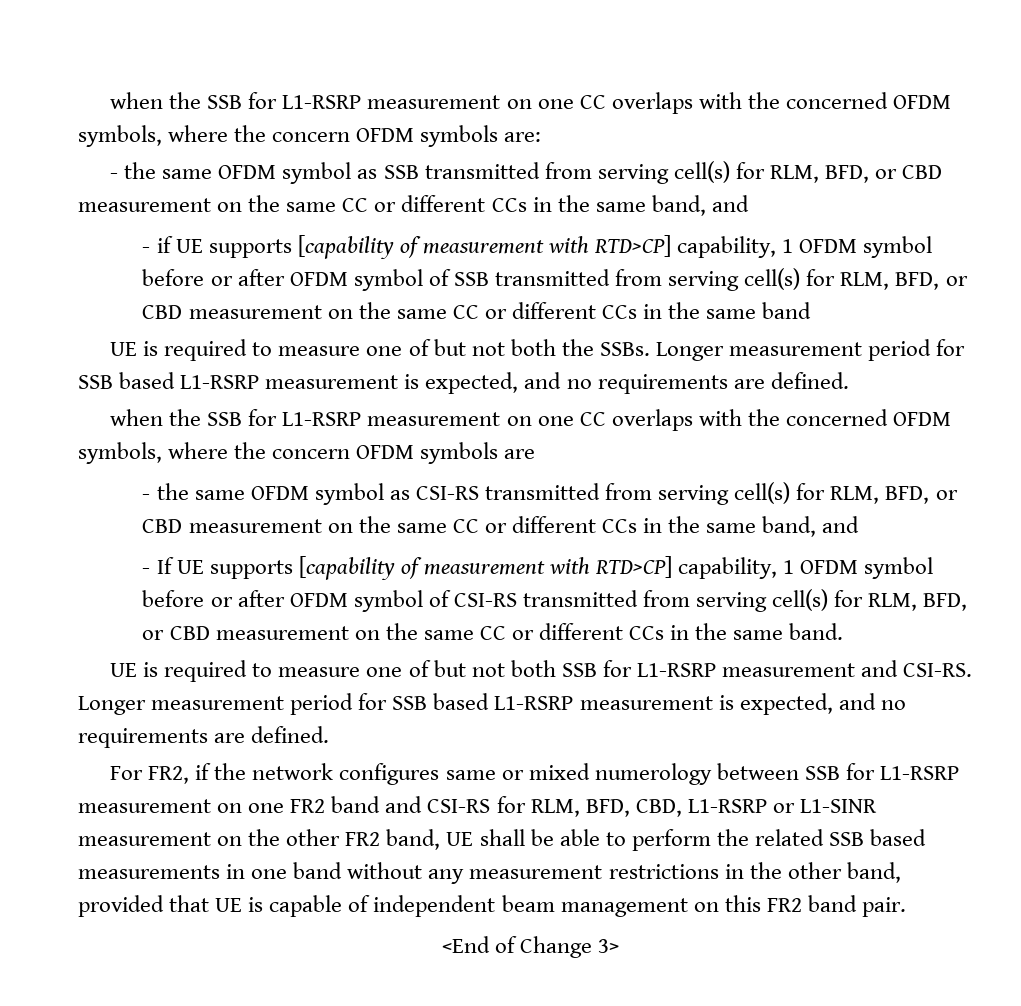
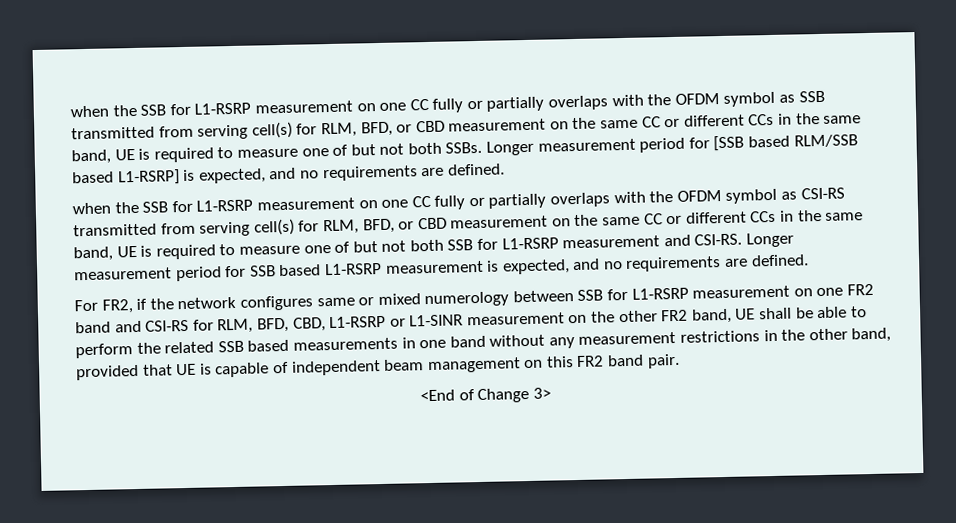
- when the SSB for L1-RSRP measurement on one CC overlaps with the concerned OFDM symbols, where the concern OFDM symbols are:
- - the same OFDM symbol as SSB transmitted from serving cell(s) for RLM, BFD, or CBD measurement on the same CC or different CCs in the same band, and
- - if UE supports [capability of measurement with RTD>CP] capability, 1 OFDM symbol before or after OFDM symbol of SSB transmitted from serving cell(s) for RLM, BFD, or CBD measurement on the same CC or different CCs in the same band
- UE is required to measure one of but not both the SSBs. Longer measurement period for SSB based L1-RSRP measurement is expected, and no requirements are defined.
+ when the SSB for L1-RSRP measurement on one CC fully or partially overlaps with the OFDM symbol as SSB transmitted from serving cell(s) for RLM, BFD, or CBD measurement on the same CC or different CCs in the same band, UE is required to measure one of but not both SSBs. Longer measurement period for [SSB based RLM/SSB based L1-RSRP] is expected, and no requirements are defined.
- when the SSB for L1-RSRP measurement on one CC overlaps with the concerned OFDM symbols, where the concern OFDM symbols are
- - the same OFDM symbol as CSI-RS transmitted from serving cell(s) for RLM, BFD, or CBD measurement on the same CC or different CCs in the same band, and
- - If UE supports [capability of measurement with RTD>CP] capability, 1 OFDM symbol before or after OFDM symbol of CSI-RS transmitted from serving cell(s) for RLM, BFD, or CBD measurement on the same CC or different CCs in the same band.
- UE is required to measure one of but not both SSB for L1-RSRP measurement and CSI-RS.
+ when the SSB for L1-RSRP measurement on one CC fully or partially overlaps with the OFDM symbol as CSI-RS transmitted from serving cell(s) for RLM, BFD, or CBD measurement on the same CC or different CCs in the same band, UE is required to measure one of but not both SSB for L1-RSRP measurement and CSI-RS.

